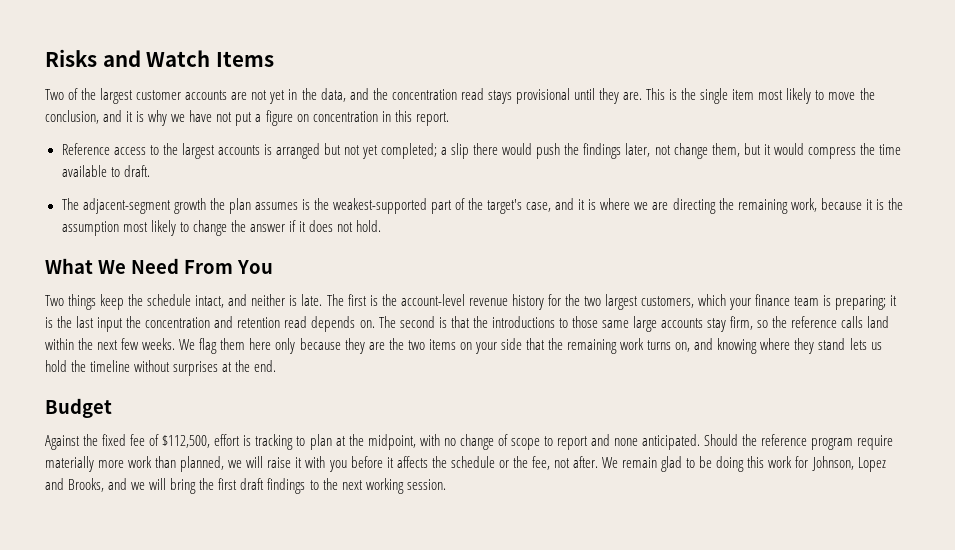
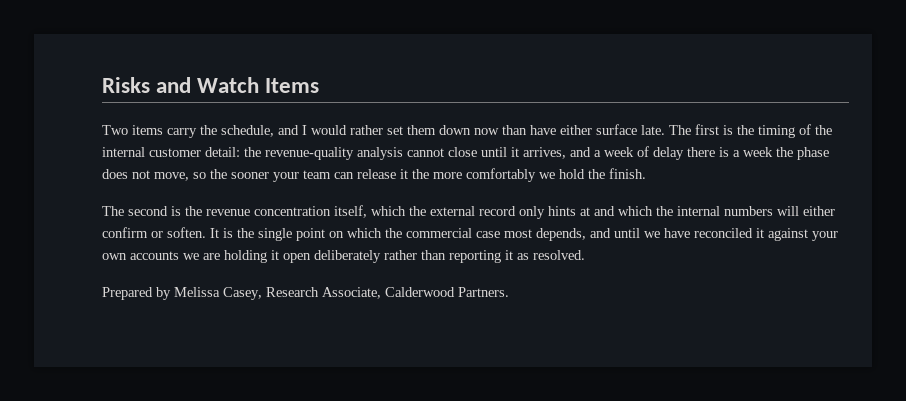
- Two of the largest customer accounts are not yet in the data, and the concentration read stays provisional until they are. This is the single item most likely to move the conclusion, and it is why we have not put a figure on concentration in this report.
- Reference access to the largest accounts is arranged but not yet completed; a slip there would push the findings later, not change them, but it would compress the time available to draft.
- The adjacent-segment growth the plan assumes is the weakest-supported part of the target's case, and it is where we are directing the remaining work, because it is the assumption most likely to change the answer if it does not hold.
- What We Need From You
- Two things keep the schedule intact, and neither is late.
+ Two items carry the schedule, and I would rather set them down now than have either surface late.
- The first is the account-level revenue history for the two largest customers, which your finance team is preparing; it is the last input the concentration and retention read depends on. The second is that the introductions to those same large accounts stay firm, so the reference calls land within the next few weeks. We flag them here only because they are the two items on your side that the remaining work turns on, and knowing where they stand lets us hold the timeline without surprises at the end.
- Budget
- Against the fixed fee of $112,500, effort is tracking to plan at the midpoint, with no change of scope to report and none anticipated. Should the reference program require materially more work than planned, we will raise it with you before it affects the schedule or the fee, not after. We remain glad to be doing this work for Johnson, Lopez and Brooks, and we will bring the first draft findings to the next working session.
+ The first is the timing of the internal customer detail: the revenue-quality analysis cannot close until it arrives, and a week of delay there is a week the phase does not move, so the sooner your team can release it the more comfortably we hold the finish.
+ The second is the revenue concentration itself, which the external record only hints at and which the internal numbers will either confirm or soften. It is the single point on which the commercial case most depends, and until we have reconciled it against your own accounts we are holding it open deliberately rather than reporting it as resolved.
+ Prepared by Melissa Casey, Research Associate, Calderwood Partners.

